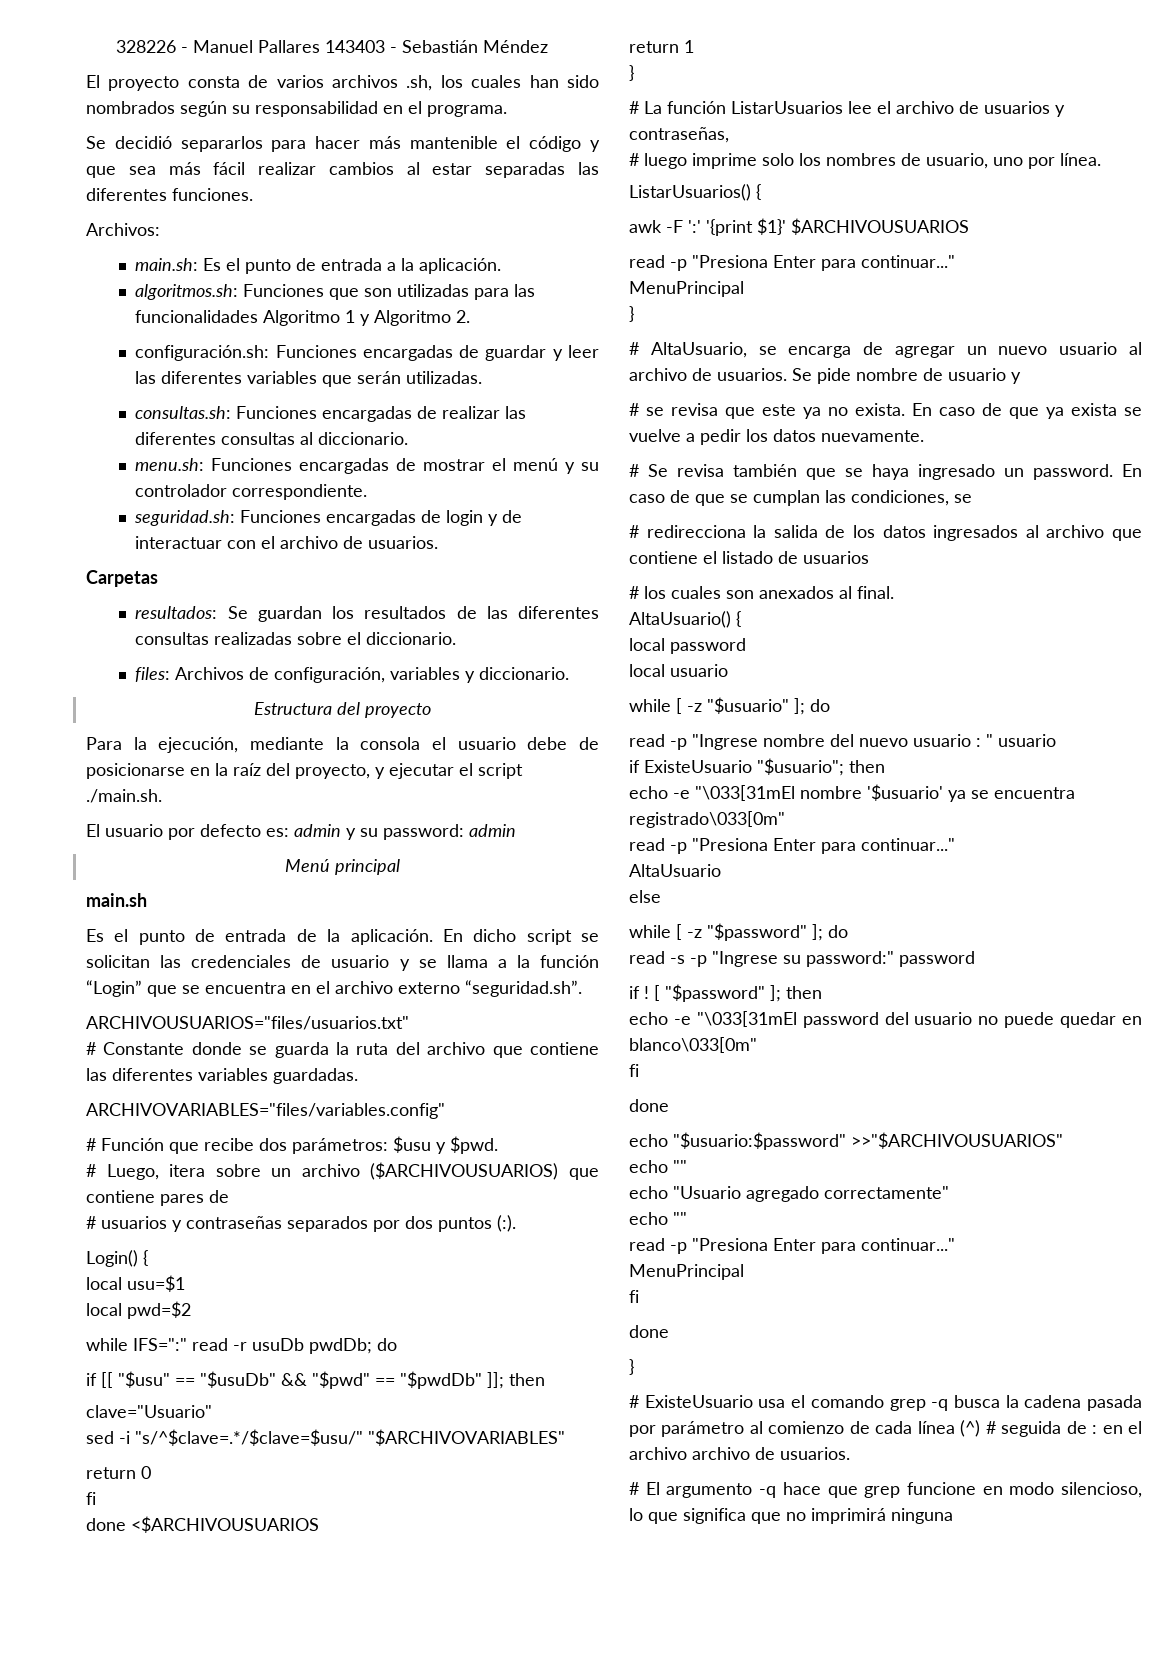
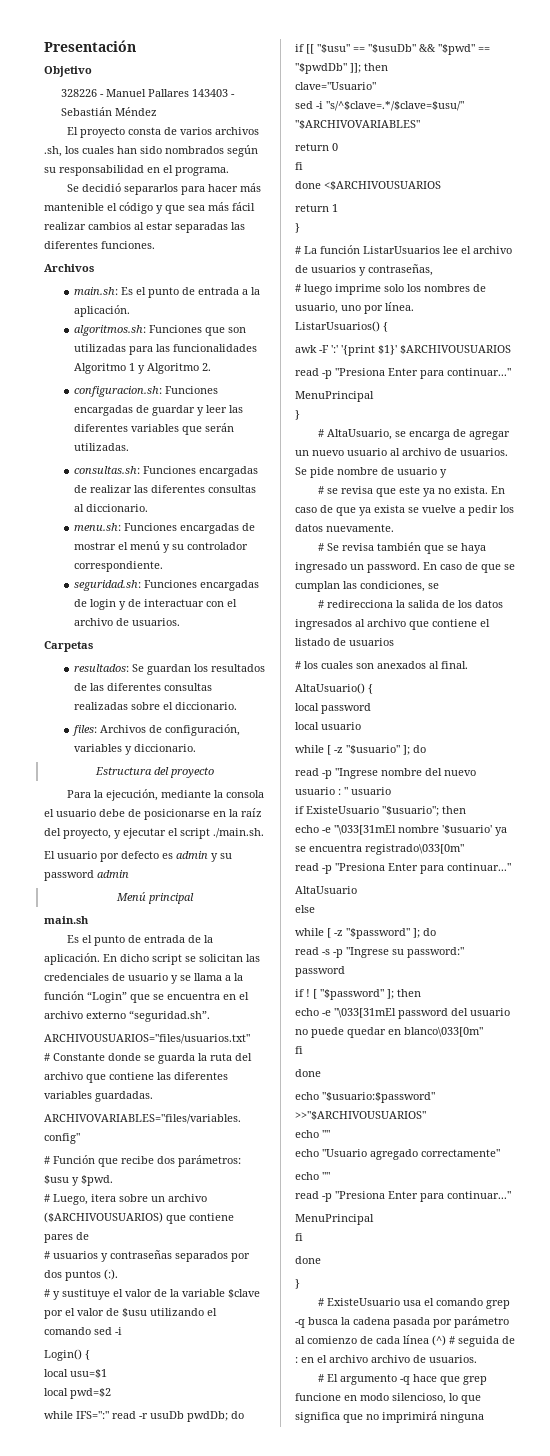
+ Presentación
+ Objetivo
  Se decidió separarlos para hacer más mantenible el código y que sea más fácil realizar cambios al estar separadas las diferentes funciones.
- Archivos:
+ Archivos
- configuración.sh: Funciones encargadas de guardar y leer las diferentes variables que serán utilizadas.
+ configuracion.sh: Funciones encargadas de guardar y leer las diferentes variables que serán utilizadas.
- El usuario por defecto es: admin y su password: admin
+ El usuario por defecto es admin y su password admin
+ # y sustituye el valor de la variable $clave por el valor de $usu utilizando el comando sed -i

